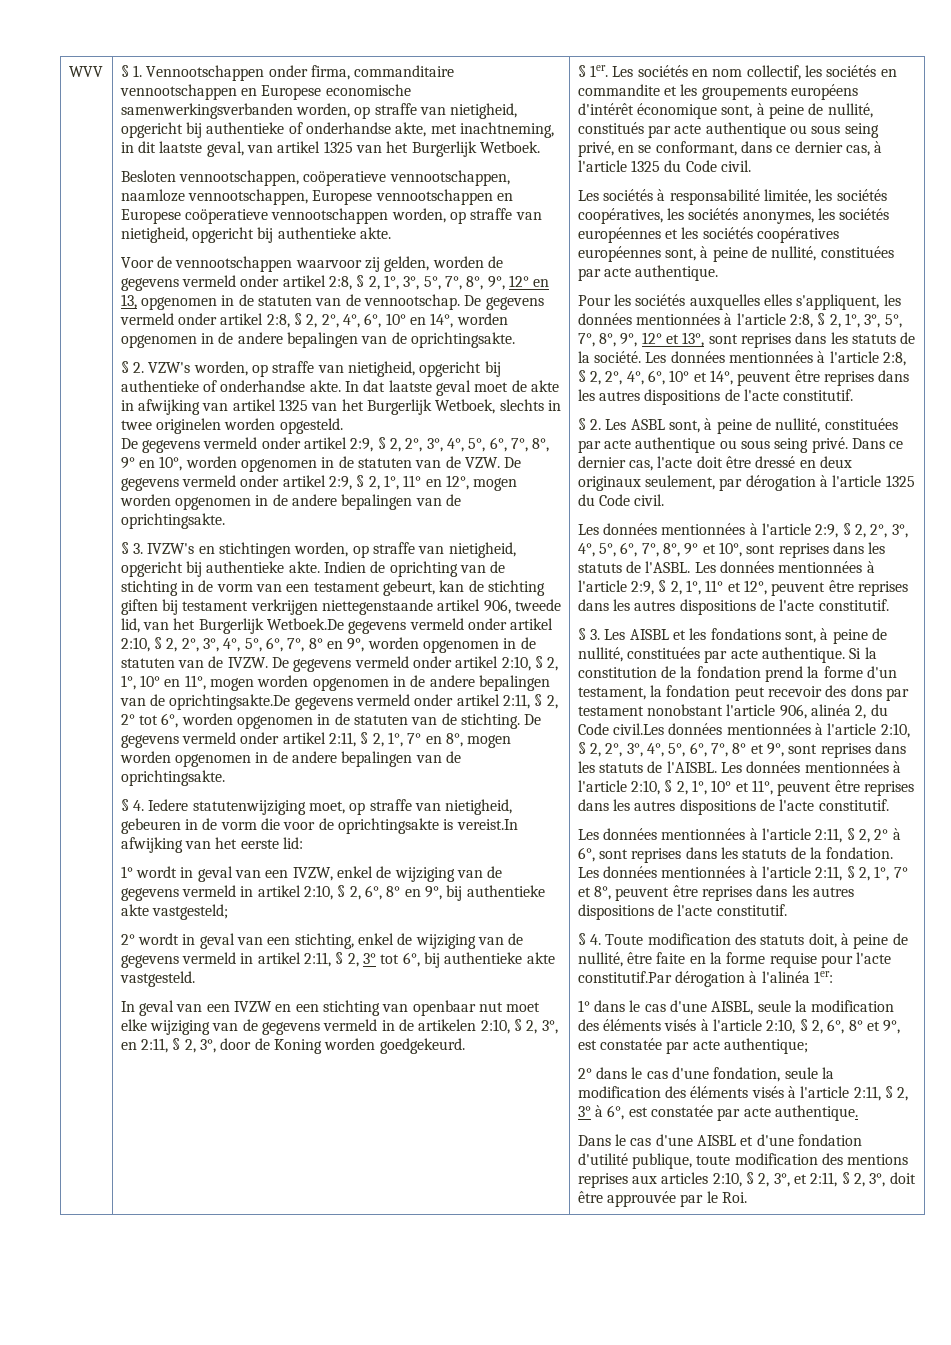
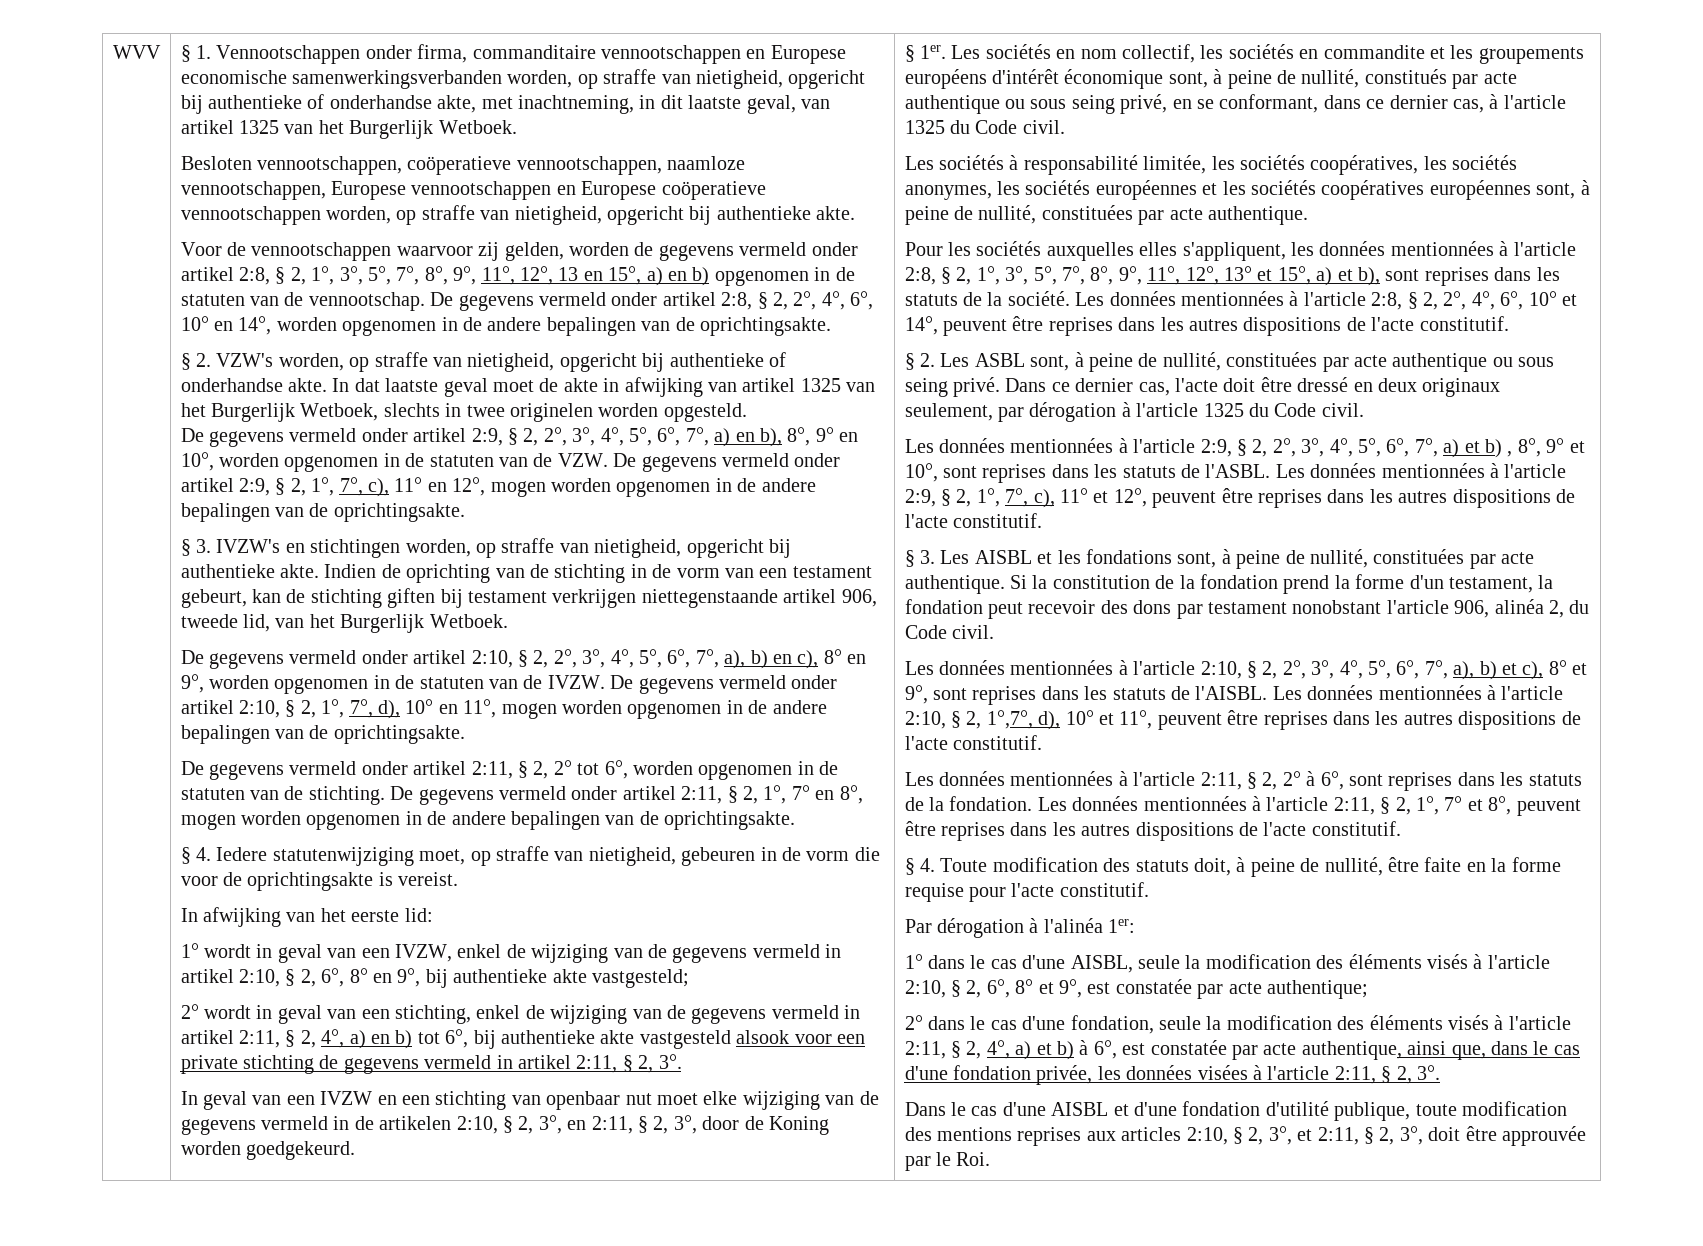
- Voor de vennootschappen waarvoor zij gelden, worden de gegevens vermeld onder artikel 2:8, § 2, 1°, 3°, 5°, 7°, 8°, 9°, 12° en 13, opgenomen in de statuten van de vennootschap.
+ Voor de vennootschappen waarvoor zij gelden, worden de gegevens vermeld onder artikel 2:8, § 2, 1°, 3°, 5°, 7°, 8°, 9°, 11°, 12°, 13 en 15°, a) en b) opgenomen in de statuten van de vennootschap.
- De gegevens vermeld onder artikel 2:9, § 2, 2°, 3°, 4°, 5°, 6°, 7°, 8°, 9° en 10°, worden opgenomen in de statuten van de VZW. De gegevens vermeld onder artikel 2:9, § 2, 1°, 11° en 12°, mogen worden opgenomen in de andere bepalingen van de oprichtingsakte.
+ De gegevens vermeld onder artikel 2:9, § 2, 2°, 3°, 4°, 5°, 6°, 7°, a) en b), 8°, 9° en 10°, worden opgenomen in de statuten van de VZW. De gegevens vermeld onder artikel 2:9, § 2, 1°, 7°, c), 11° en 12°, mogen worden opgenomen in de andere bepalingen van de oprichtingsakte.
- Indien de oprichting van de stichting in de vorm van een testament gebeurt, kan de stichting giften bij testament verkrijgen niettegenstaande artikel 906, tweede lid, van het Burgerlijk Wetboek.De gegevens vermeld onder artikel 2:10, § 2, 2°, 3°, 4°, 5°, 6°, 7°, 8° en 9°, worden opgenomen in de statuten van de IVZW.
+ Indien de oprichting van de stichting in de vorm van een testament gebeurt, kan de stichting giften bij testament verkrijgen niettegenstaande artikel 906, tweede lid, van het Burgerlijk Wetboek.
+ De gegevens vermeld onder artikel 2:10, § 2, 2°, 3°, 4°, 5°, 6°, 7°, a), b) en c), 8° en 9°, worden opgenomen in de statuten van de IVZW.
- De gegevens vermeld onder artikel 2:10, § 2, 1°, 10° en 11°, mogen worden opgenomen in de andere bepalingen van de oprichtingsakte.De gegevens vermeld onder artikel 2:11, § 2, 2° tot 6°, worden opgenomen in de statuten van de stichting.
+ De gegevens vermeld onder artikel 2:10, § 2, 1°, 7°, d), 10° en 11°, mogen worden opgenomen in de andere bepalingen van de oprichtingsakte.
+ De gegevens vermeld onder artikel 2:11, § 2, 2° tot 6°, worden opgenomen in de statuten van de stichting.
- § 4. Iedere statutenwijziging moet, op straffe van nietigheid, gebeuren in de vorm die voor de oprichtingsakte is vereist.In afwijking van het eerste lid:
+ § 4. Iedere statutenwijziging moet, op straffe van nietigheid, gebeuren in de vorm die voor de oprichtingsakte is vereist.
+ In afwijking van het eerste lid:
- 2° wordt in geval van een stichting, enkel de wijziging van de gegevens vermeld in artikel 2:11, § 2, 3° tot 6°, bij authentieke akte vastgesteld.
+ 2° wordt in geval van een stichting, enkel de wijziging van de gegevens vermeld in artikel 2:11, § 2, 4°, a) en b) tot 6°, bij authentieke akte vastgesteld alsook voor een private stichting de gegevens vermeld in artikel 2:11, § 2, 3°.
- Pour les sociétés auxquelles elles s'appliquent, les données mentionnées à l'article 2:8, § 2, 1°, 3°, 5°, 7°, 8°, 9°, 12° et 13°, sont reprises dans les statuts de la société.
+ Pour les sociétés auxquelles elles s'appliquent, les données mentionnées à l'article 2:8, § 2, 1°, 3°, 5°, 7°, 8°, 9°, 11°, 12°, 13° et 15°, a) et b), sont reprises dans les statuts de la société.
- Les données mentionnées à l'article 2:9, § 2, 2°, 3°, 4°, 5°, 6°, 7°, 8°, 9° et 10°, sont reprises dans les statuts de l'ASBL.
+ Les données mentionnées à l'article 2:9, § 2, 2°, 3°, 4°, 5°, 6°, 7°, a) et b) , 8°, 9° et 10°, sont reprises dans les statuts de l'ASBL.
- Les données mentionnées à l'article 2:9, § 2, 1°, 11° et 12°, peuvent être reprises dans les autres dispositions de l'acte constitutif.
+ Les données mentionnées à l'article 2:9, § 2, 1°, 7°, c), 11° et 12°, peuvent être reprises dans les autres dispositions de l'acte constitutif.
- Si la constitution de la fondation prend la forme d'un testament, la fondation peut recevoir des dons par testament nonobstant l'article 906, alinéa 2, du Code civil.Les données mentionnées à l'article 2:10, § 2, 2°, 3°, 4°, 5°, 6°, 7°, 8° et 9°, sont reprises dans les statuts de l'AISBL.
+ Si la constitution de la fondation prend la forme d'un testament, la fondation peut recevoir des dons par testament nonobstant l'article 906, alinéa 2, du Code civil.
+ Les données mentionnées à l'article 2:10, § 2, 2°, 3°, 4°, 5°, 6°, 7°, a), b) et c), 8° et 9°, sont reprises dans les statuts de l'AISBL.
- Les données mentionnées à l'article 2:10, § 2, 1°, 10° et 11°, peuvent être reprises dans les autres dispositions de l'acte constitutif.
+ Les données mentionnées à l'article 2:10, § 2, 1°,7°, d), 10° et 11°, peuvent être reprises dans les autres dispositions de l'acte constitutif.
- § 4. Toute modification des statuts doit, à peine de nullité, être faite en la forme requise pour l'acte constitutif.Par dérogation à l'alinéa 1er:
+ § 4. Toute modification des statuts doit, à peine de nullité, être faite en la forme requise pour l'acte constitutif.
+ Par dérogation à l'alinéa 1er:
- 2° dans le cas d'une fondation, seule la modification des éléments visés à l'article 2:11, § 2, 3° à 6°, est constatée par acte authentique.
+ 2° dans le cas d'une fondation, seule la modification des éléments visés à l'article 2:11, § 2, 4°, a) et b) à 6°, est constatée par acte authentique, ainsi que, dans le cas d'une fondation privée, les données visées à l'article 2:11, § 2, 3°.

